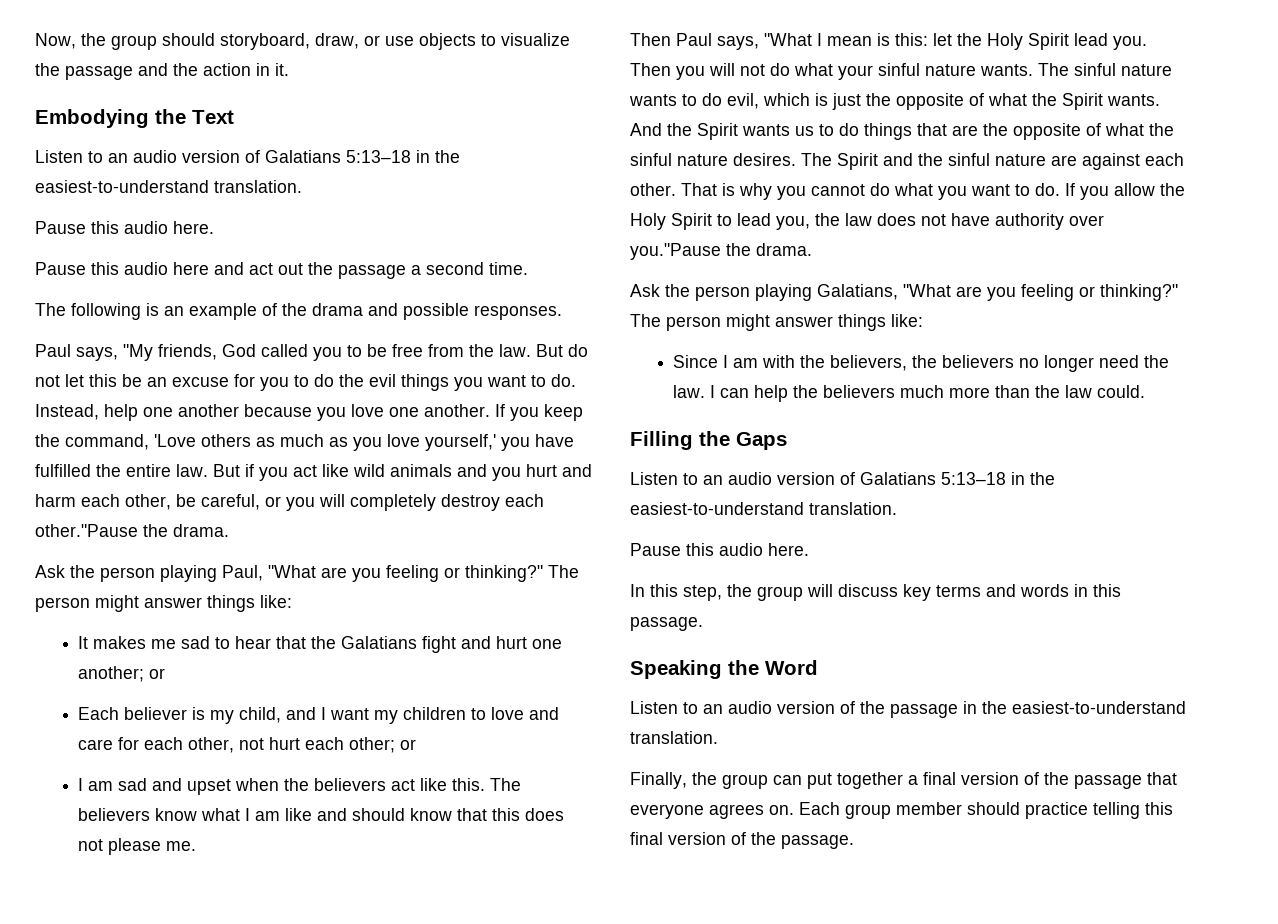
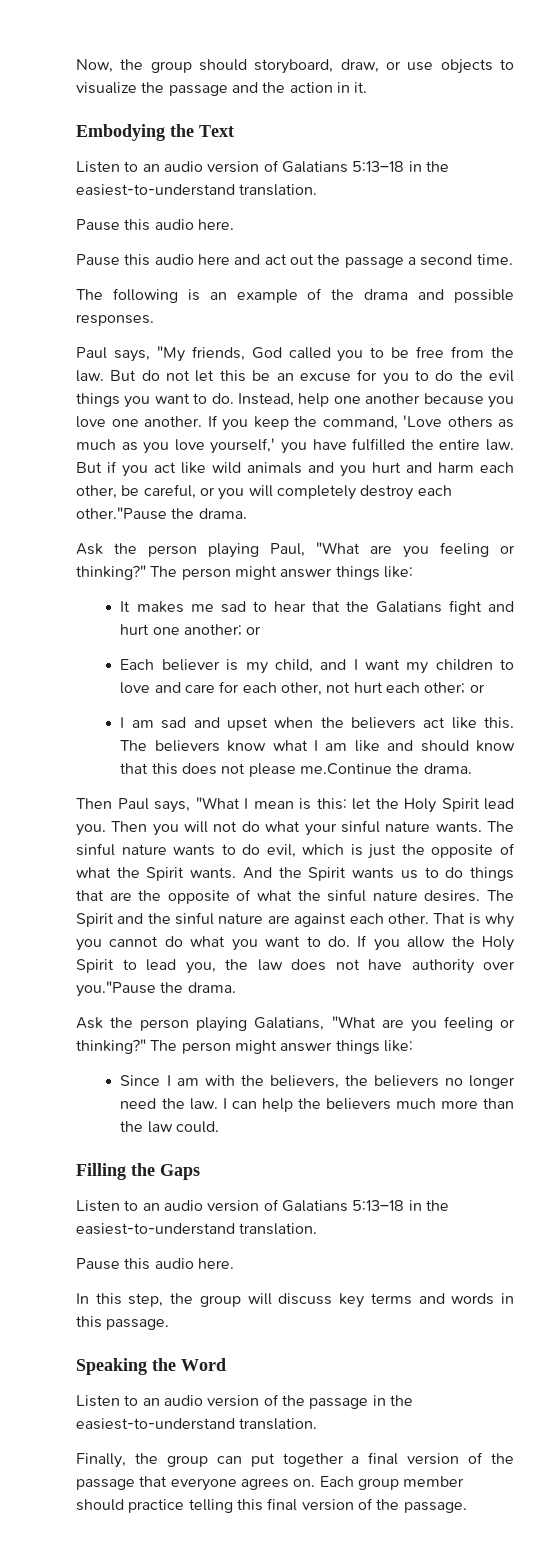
- The believers know what I am like and should know that this does not please me.
+ The believers know what I am like and should know that this does not please me.Continue the drama.

